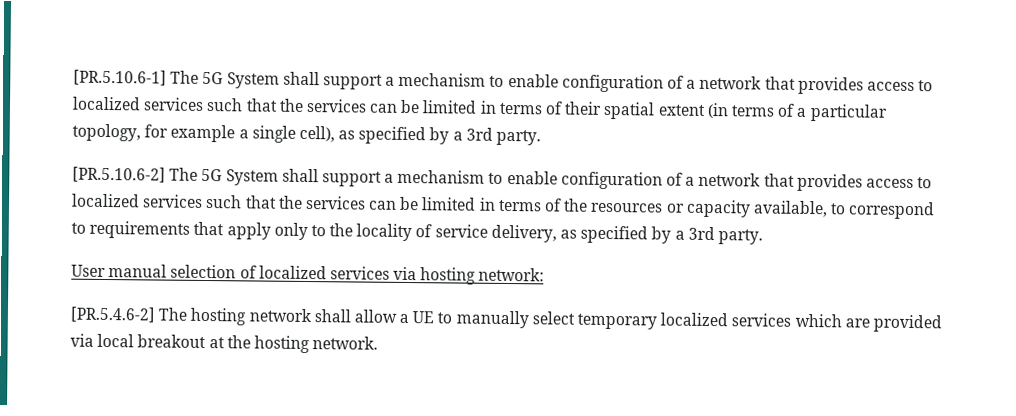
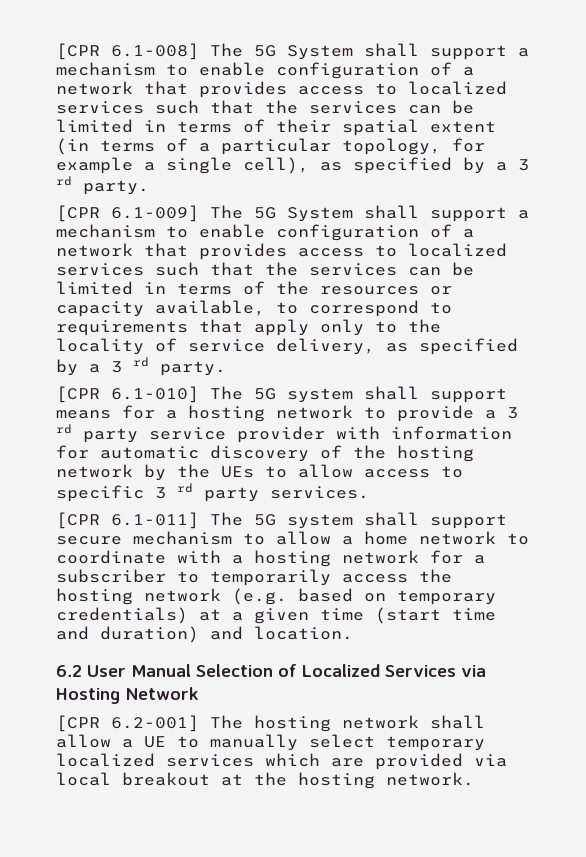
- [PR.5.10.6-1] The 5G System shall support a mechanism to enable configuration of a network that provides access to localized services such that the services can be limited in terms of their spatial extent (in terms of a particular topology, for example a single cell), as specified by a 3rd party.
- [PR.5.10.6-2] The 5G System shall support a mechanism to enable configuration of a network that provides access to localized services such that the services can be limited in terms of the resources or capacity available, to correspond to requirements that apply only to the locality of service delivery, as specified by a 3rd party.
- User manual selection of localized services via hosting network:
- [PR.5.4.6-2] The hosting network shall allow a UE to manually select temporary localized services which are provided via local breakout at the hosting network.
+ [CPR 6.1-008] The 5G System shall support a mechanism to enable configuration of a network that provides access to localized services such that the services can be limited in terms of their spatial extent (in terms of a particular topology, for example a single cell), as specified by a 3 rd party.
+ [CPR 6.1-009] The 5G System shall support a mechanism to enable configuration of a network that provides access to localized services such that the services can be limited in terms of the resources or capacity available, to correspond to requirements that apply only to the locality of service delivery, as specified by a 3 rd party.
+ [CPR 6.1-010] The 5G system shall support means for a hosting network to provide a 3 rd party service provider with information for automatic discovery of the hosting network by the UEs to allow access to specific 3 rd party services.
+ [CPR 6.1-011] The 5G system shall support secure mechanism to allow a home network to coordinate with a hosting network for a subscriber to temporarily access the hosting network (e.g. based on temporary credentials) at a given time (start time and duration) and location.
+ 6.2 User Manual Selection of Localized Services via Hosting Network
+ [CPR 6.2-001] The hosting network shall allow a UE to manually select temporary localized services which are provided via local breakout at the hosting network.

